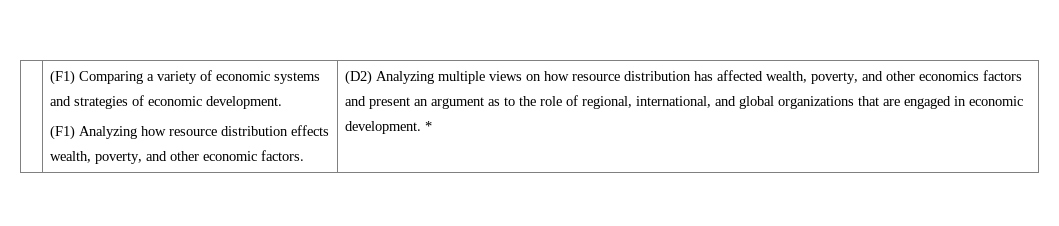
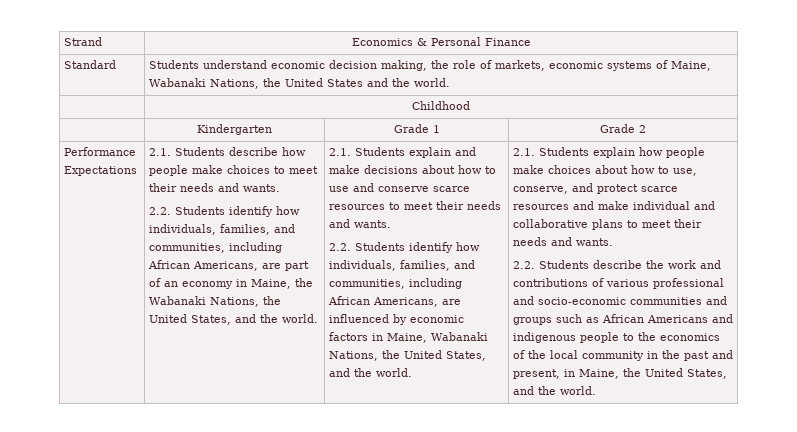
- (F1) Comparing a variety of economic systems and strategies of economic development.
- (F1) Analyzing how resource distribution effects wealth, poverty, and other economic factors. | (D2) Analyzing multiple views on how resource distribution has affected wealth, poverty, and other economics factors and present an argument as to the role of regional, international, and global organizations that are engaged in economic development. *
+ Strand | Economics & Personal Finance
+ Standard | Students understand economic decision making, the role of markets, economic systems of Maine, Wabanaki Nations, the United States and the world.
+ | Childhood
+ | Kindergarten | Grade 1 | Grade 2
+ Performance Expectations | 2.1. Students describe how people make choices to meet their needs and wants.
+ 2.2. Students identify how individuals, families, and communities, including African Americans, are part of an economy in Maine, the Wabanaki Nations, the United States, and the world. | 2.1. Students explain and make decisions about how to use and conserve scarce resources to meet their needs and wants.
+ 2.2. Students identify how individuals, families, and communities, including African Americans, are influenced by economic factors in Maine, Wabanaki Nations, the United States, and the world. | 2.1. Students explain how people make choices about how to use, conserve, and protect scarce resources and make individual and collaborative plans to meet their needs and wants.
+ 2.2. Students describe the work and contributions of various professional and socio-economic communities and groups such as African Americans and indigenous people to the economics of the local community in the past and present, in Maine, the United States, and the world.

